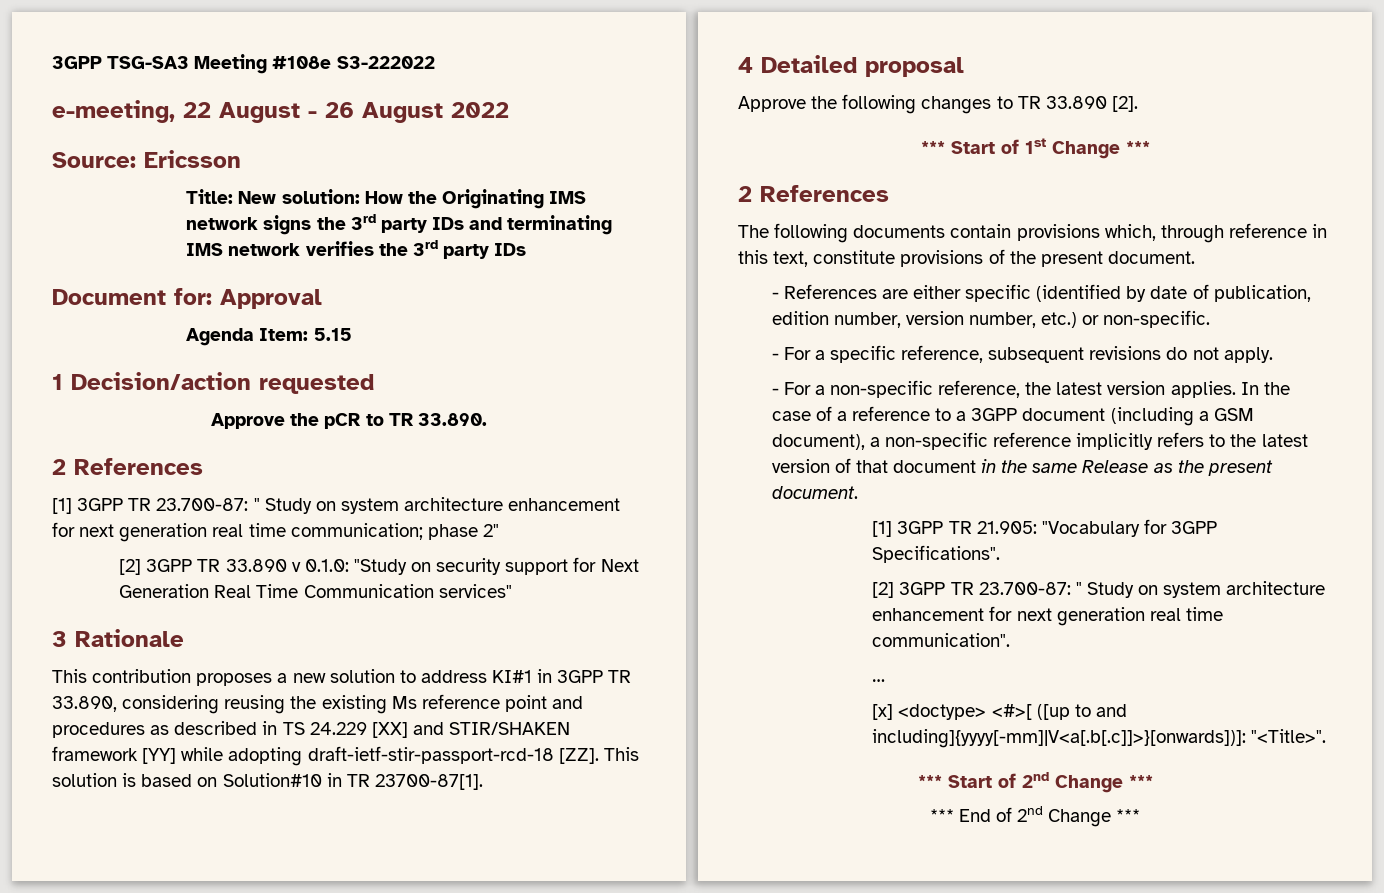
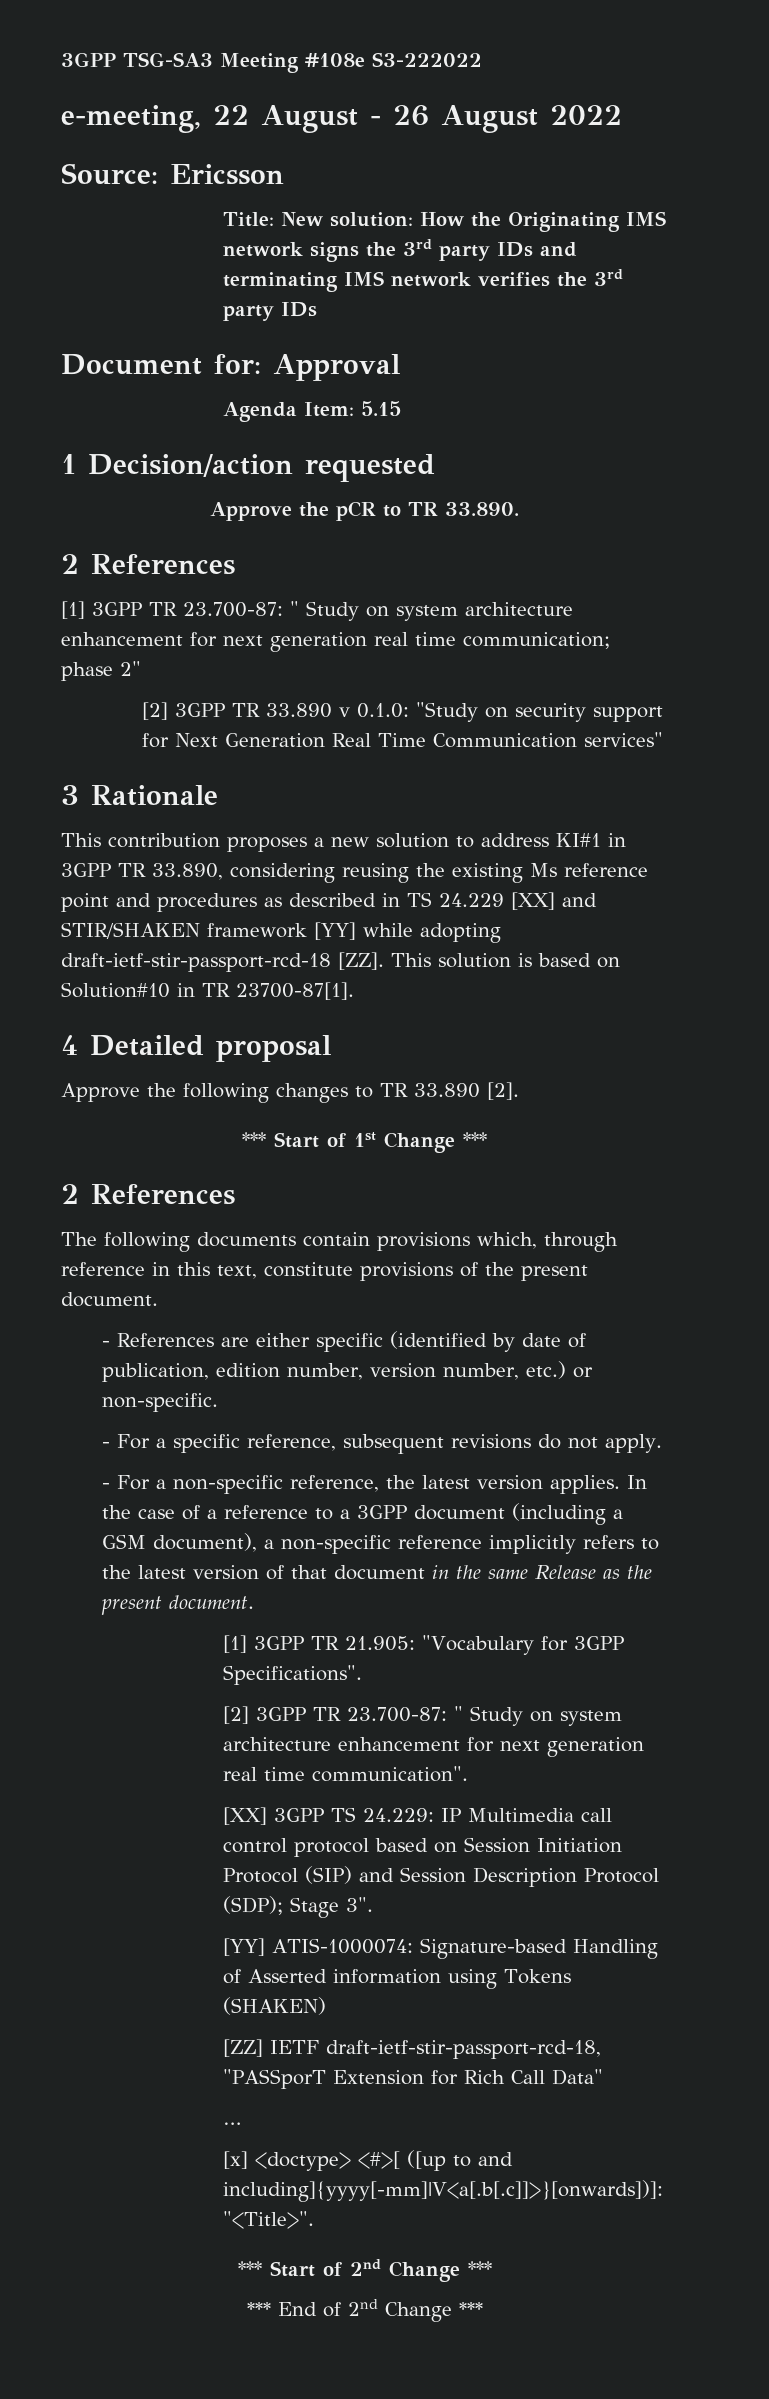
+ [XX] 3GPP TS 24.229: IP Multimedia call control protocol based on Session Initiation Protocol (SIP) and Session Description Protocol (SDP); Stage 3".
+ [YY] ATIS-1000074: Signature-based Handling of Asserted information using Tokens (SHAKEN)
+ [ZZ] IETF draft-ietf-stir-passport-rcd-18, "PASSporT Extension for Rich Call Data"

